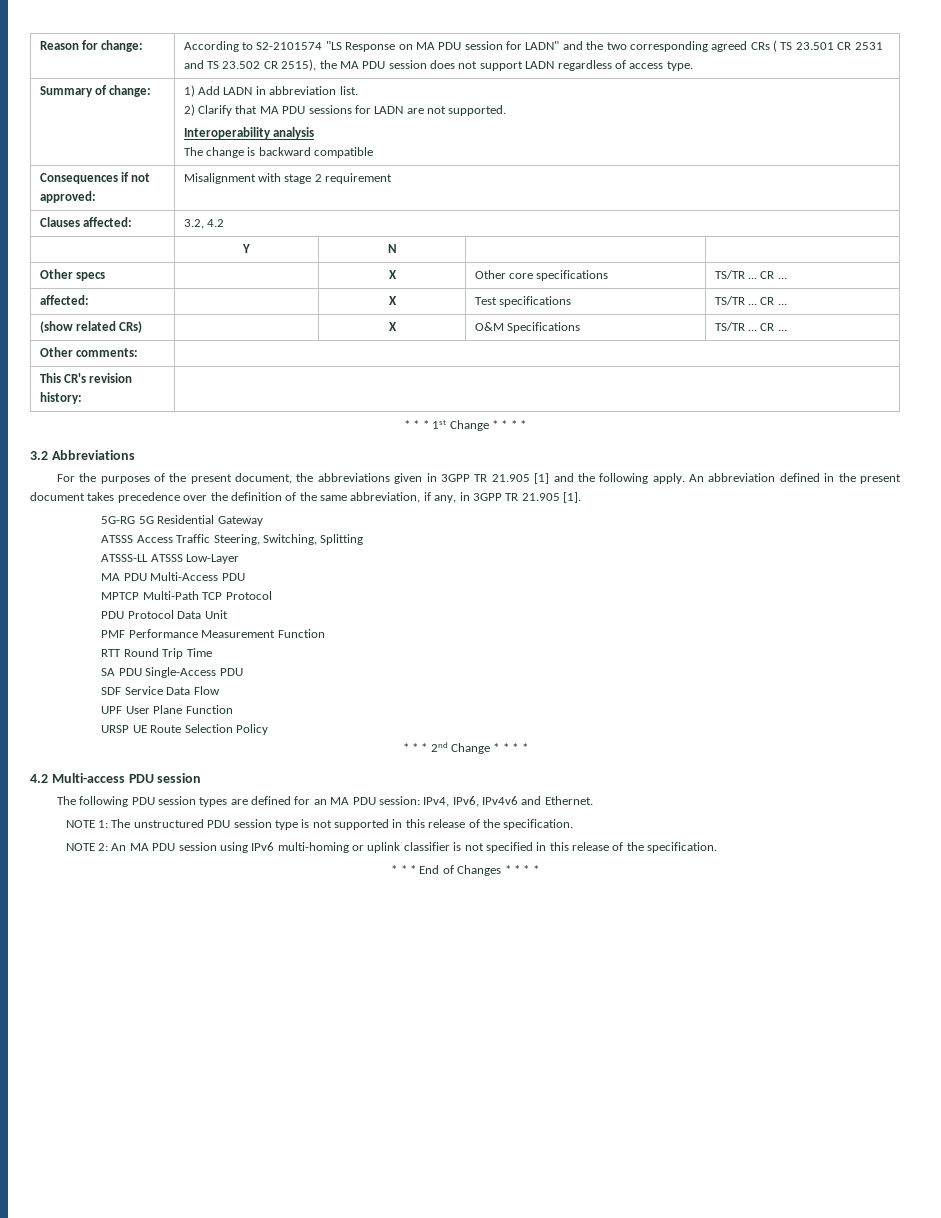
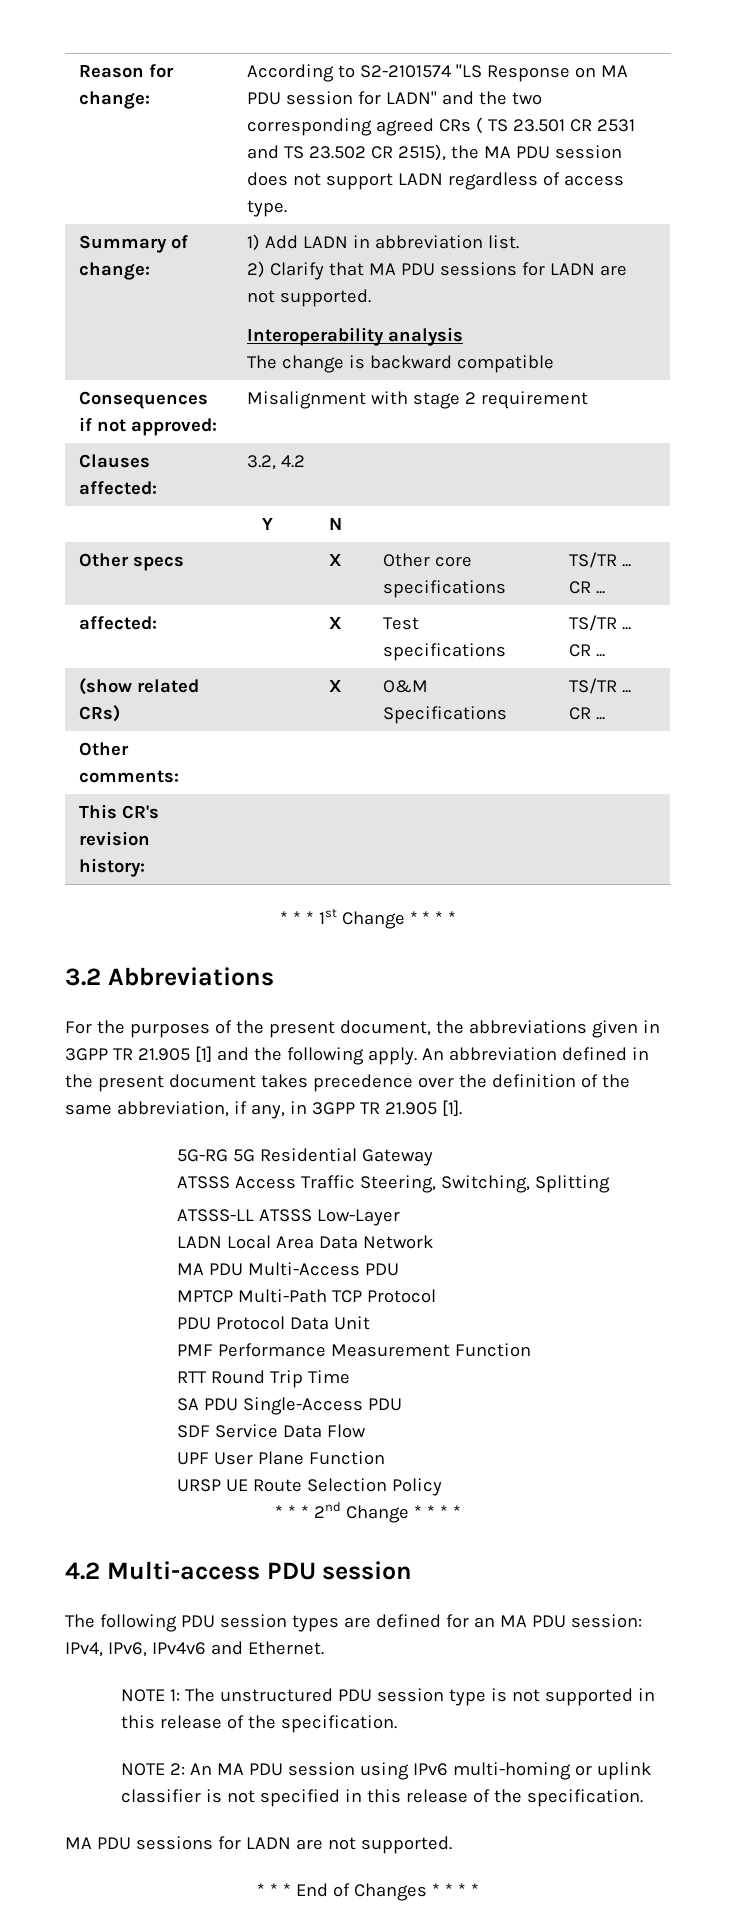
+ LADN Local Area Data Network
  NOTE 2: An MA PDU session using IPv6 multi-homing or uplink classifier is not specified in this release of the specification.
+ MA PDU sessions for LADN are not supported.

